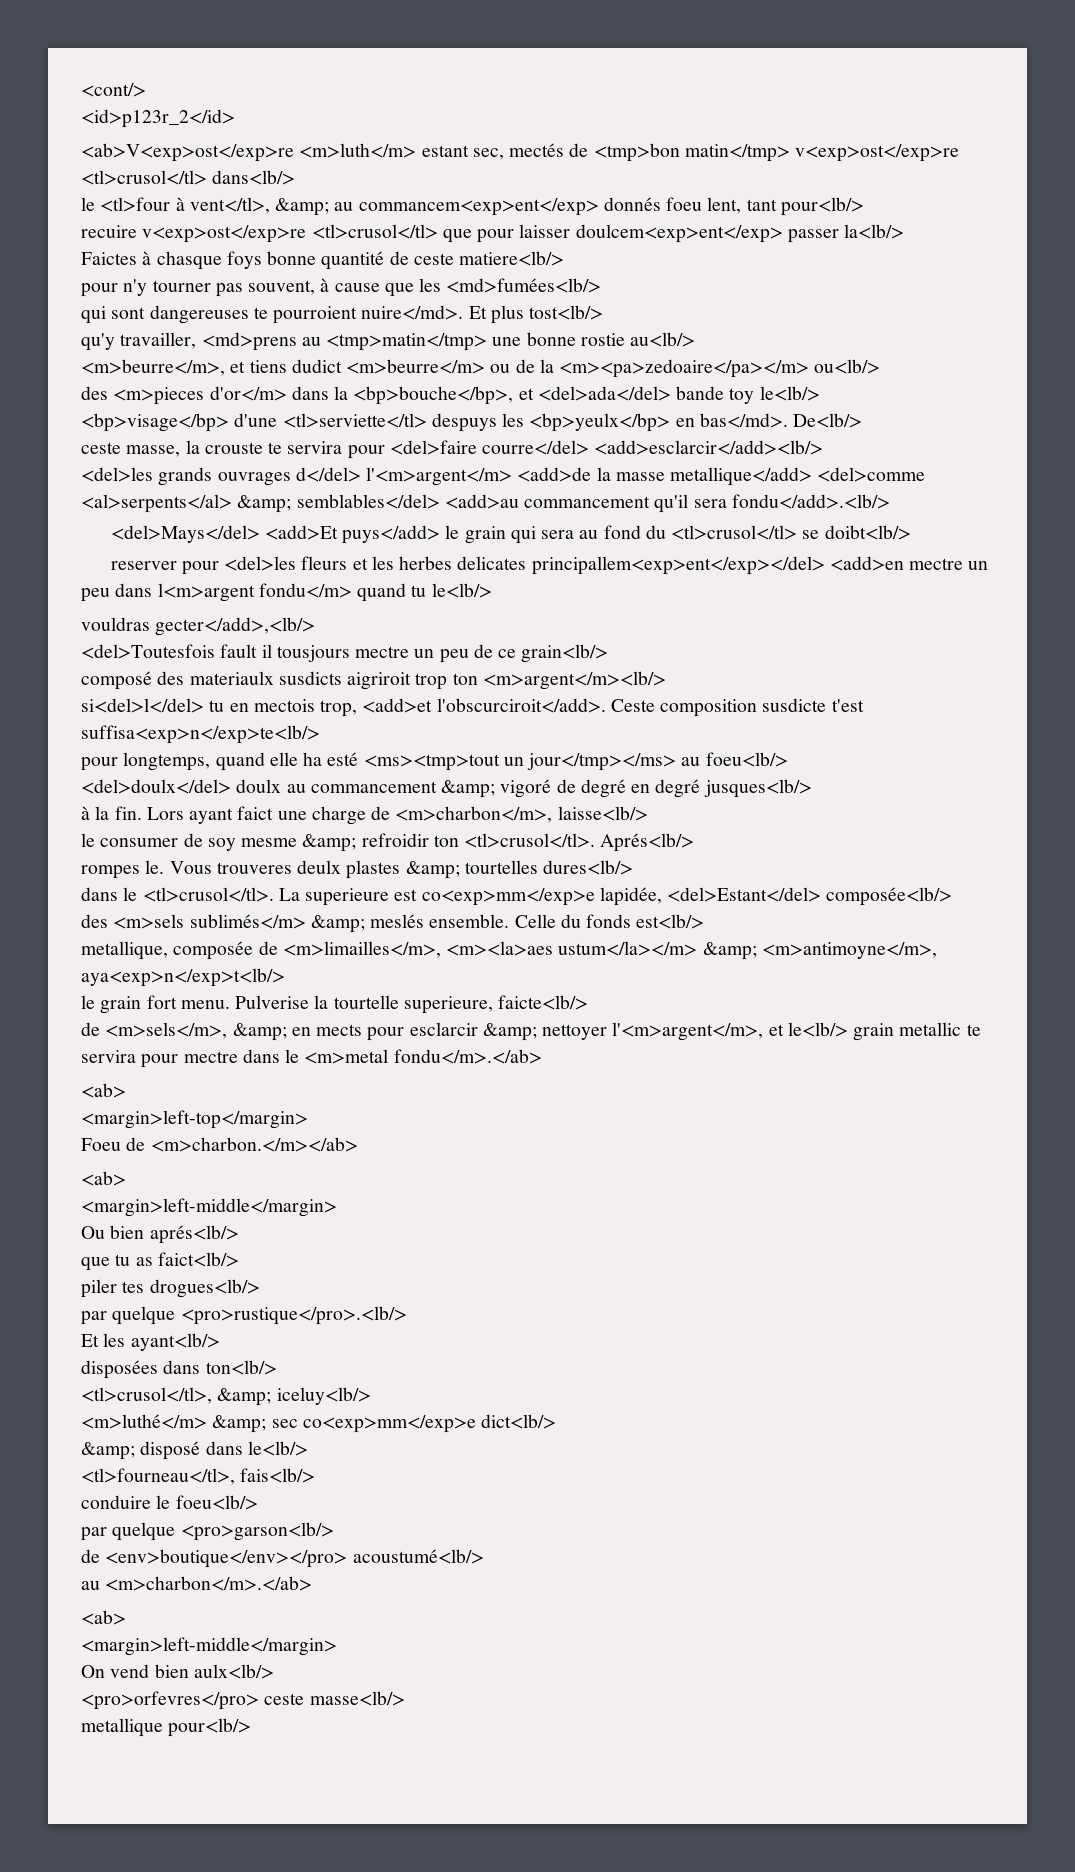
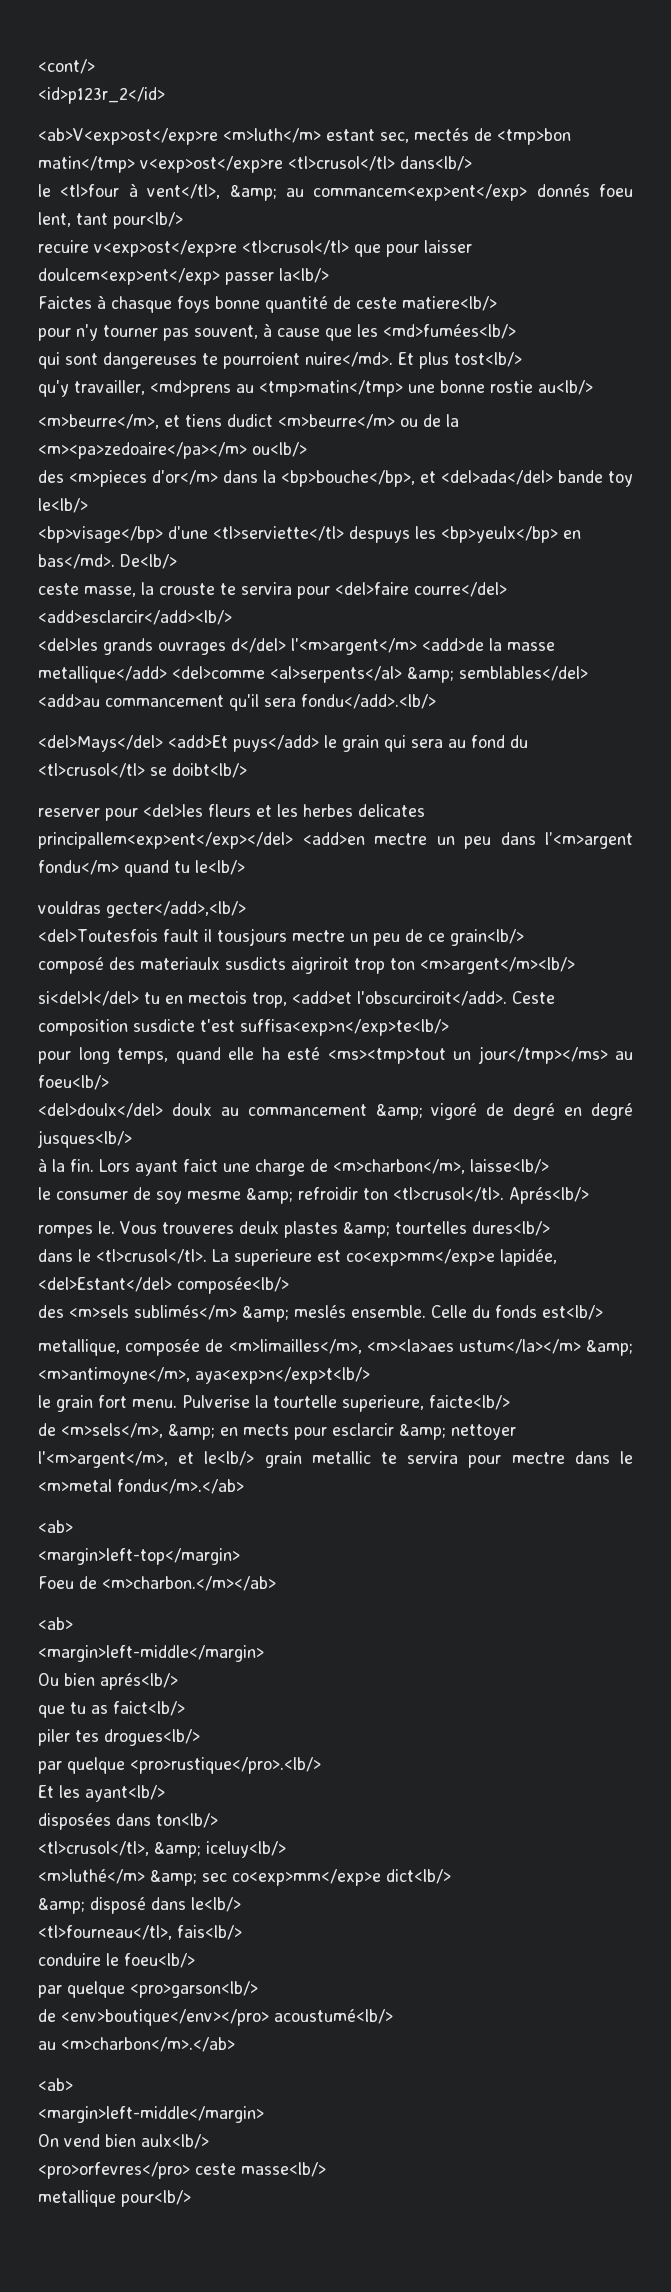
- reserver pour <del>les fleurs et les herbes delicates principallem<exp>ent</exp></del> <add>en mectre un peu dans l<m>argent fondu</m> quand tu le<lb/>
+ reserver pour <del>les fleurs et les herbes delicates principallem<exp>ent</exp></del> <add>en mectre un peu dans l’<m>argent fondu</m> quand tu le<lb/>
- pour longtemps, quand elle ha esté <ms><tmp>tout un jour</tmp></ms> au foeu<lb/>
+ pour long temps, quand elle ha esté <ms><tmp>tout un jour</tmp></ms> au foeu<lb/>

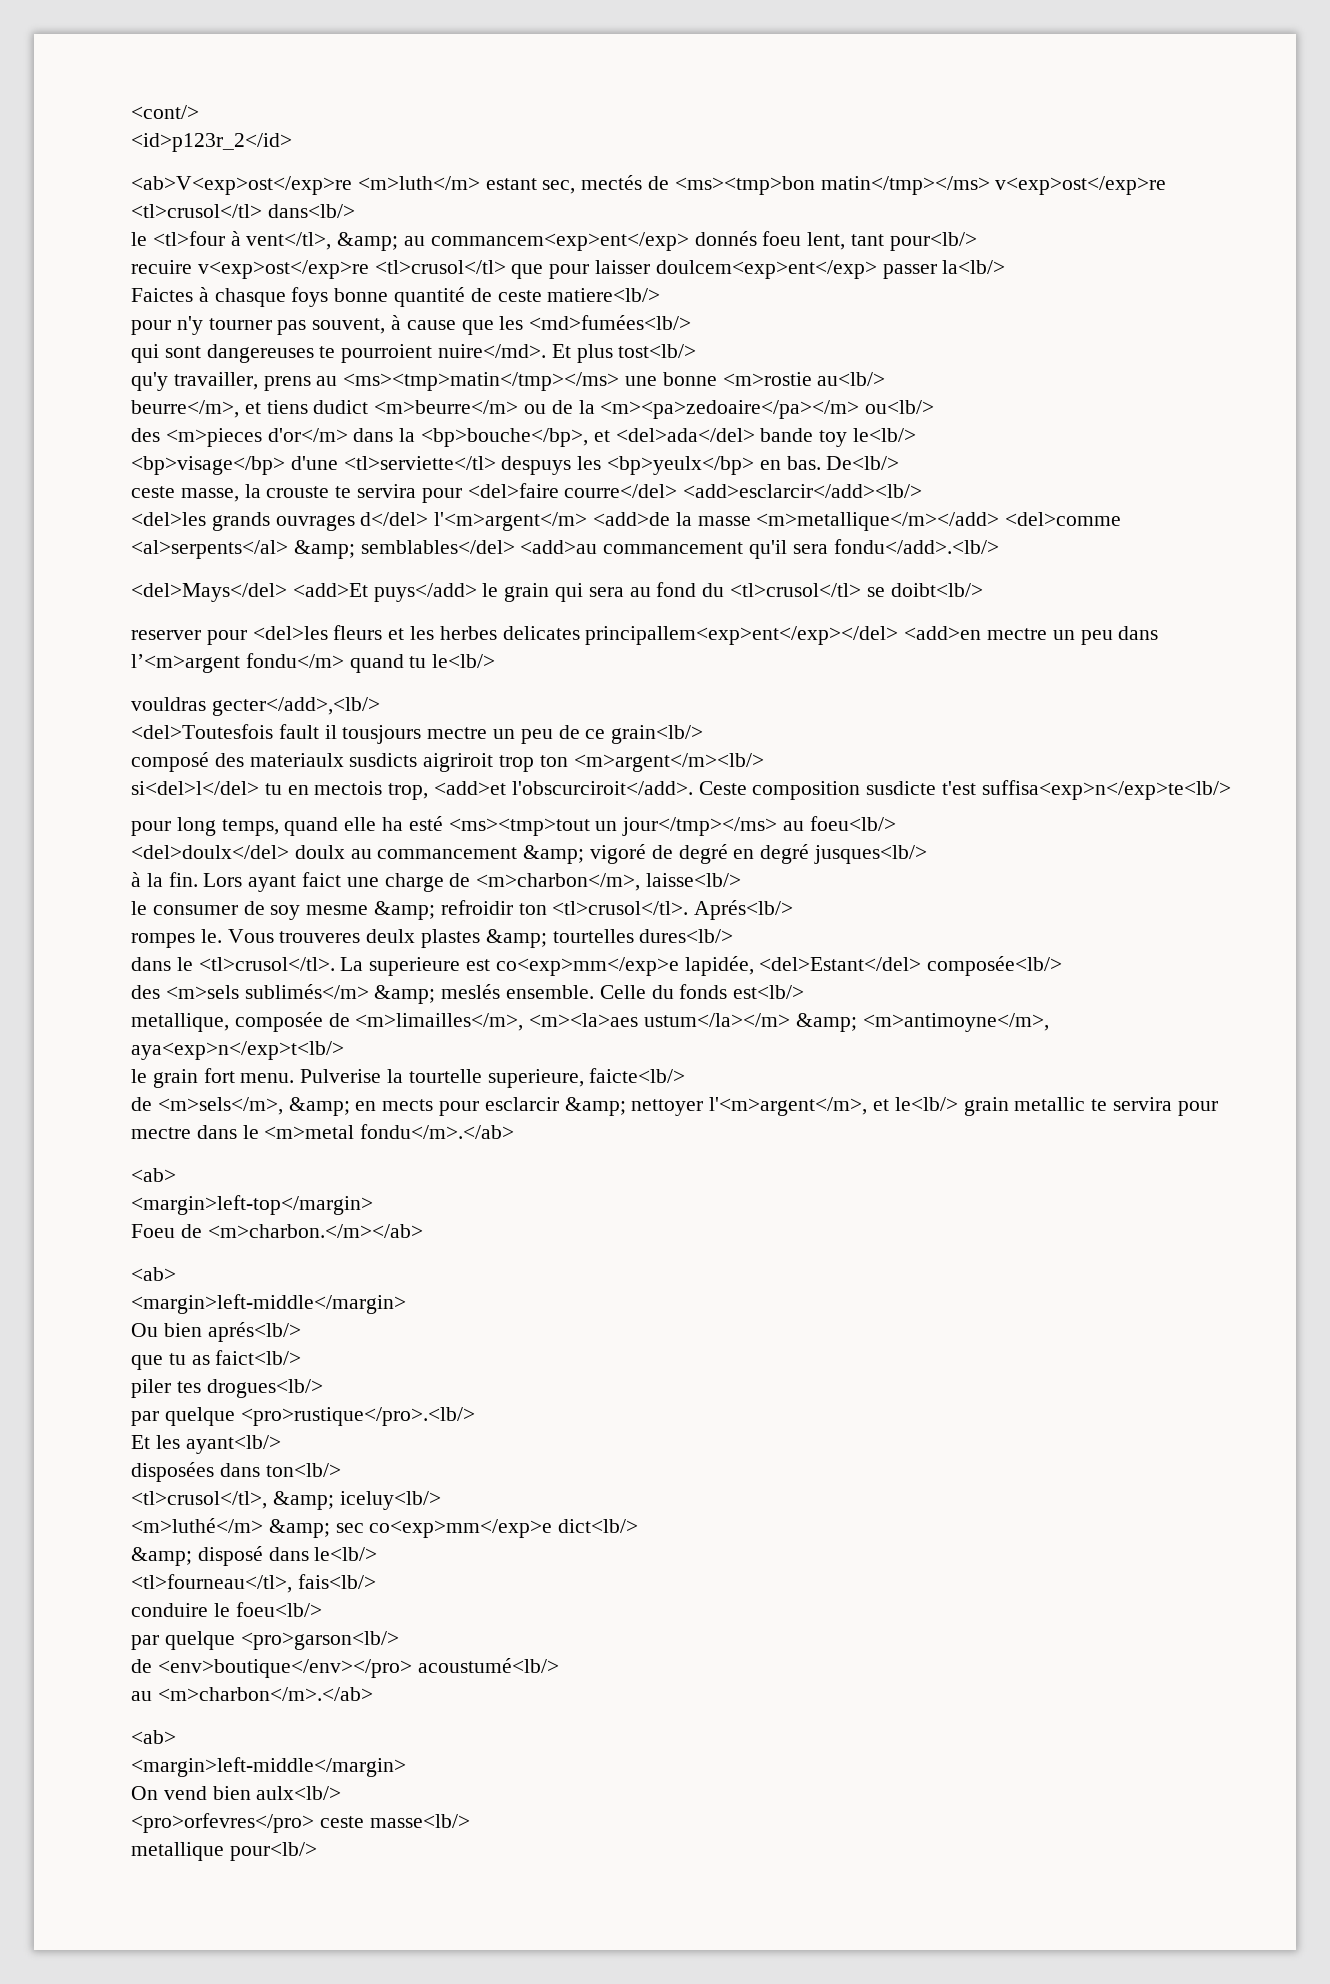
- <ab>V<exp>ost</exp>re <m>luth</m> estant sec, mectés de <tmp>bon matin</tmp> v<exp>ost</exp>re <tl>crusol</tl> dans<lb/>
+ <ab>V<exp>ost</exp>re <m>luth</m> estant sec, mectés de <ms><tmp>bon matin</tmp></ms> v<exp>ost</exp>re <tl>crusol</tl> dans<lb/>
- qu'y travailler, <md>prens au <tmp>matin</tmp> une bonne rostie au<lb/>
+ qu'y travailler, prens au <ms><tmp>matin</tmp></ms> une bonne <m>rostie au<lb/>
- <m>beurre</m>, et tiens dudict <m>beurre</m> ou de la <m><pa>zedoaire</pa></m> ou<lb/>
+ beurre</m>, et tiens dudict <m>beurre</m> ou de la <m><pa>zedoaire</pa></m> ou<lb/>
- <bp>visage</bp> d'une <tl>serviette</tl> despuys les <bp>yeulx</bp> en bas</md>.
+ <bp>visage</bp> d'une <tl>serviette</tl> despuys les <bp>yeulx</bp> en bas.
- <del>les grands ouvrages d</del> l'<m>argent</m> <add>de la masse metallique</add> <del>comme <al>serpents</al> &amp; semblables</del> <add>au commancement qu'il sera fondu</add>.<lb/>
+ <del>les grands ouvrages d</del> l'<m>argent</m> <add>de la masse <m>metallique</m></add> <del>comme <al>serpents</al> &amp; semblables</del> <add>au commancement qu'il sera fondu</add>.<lb/>

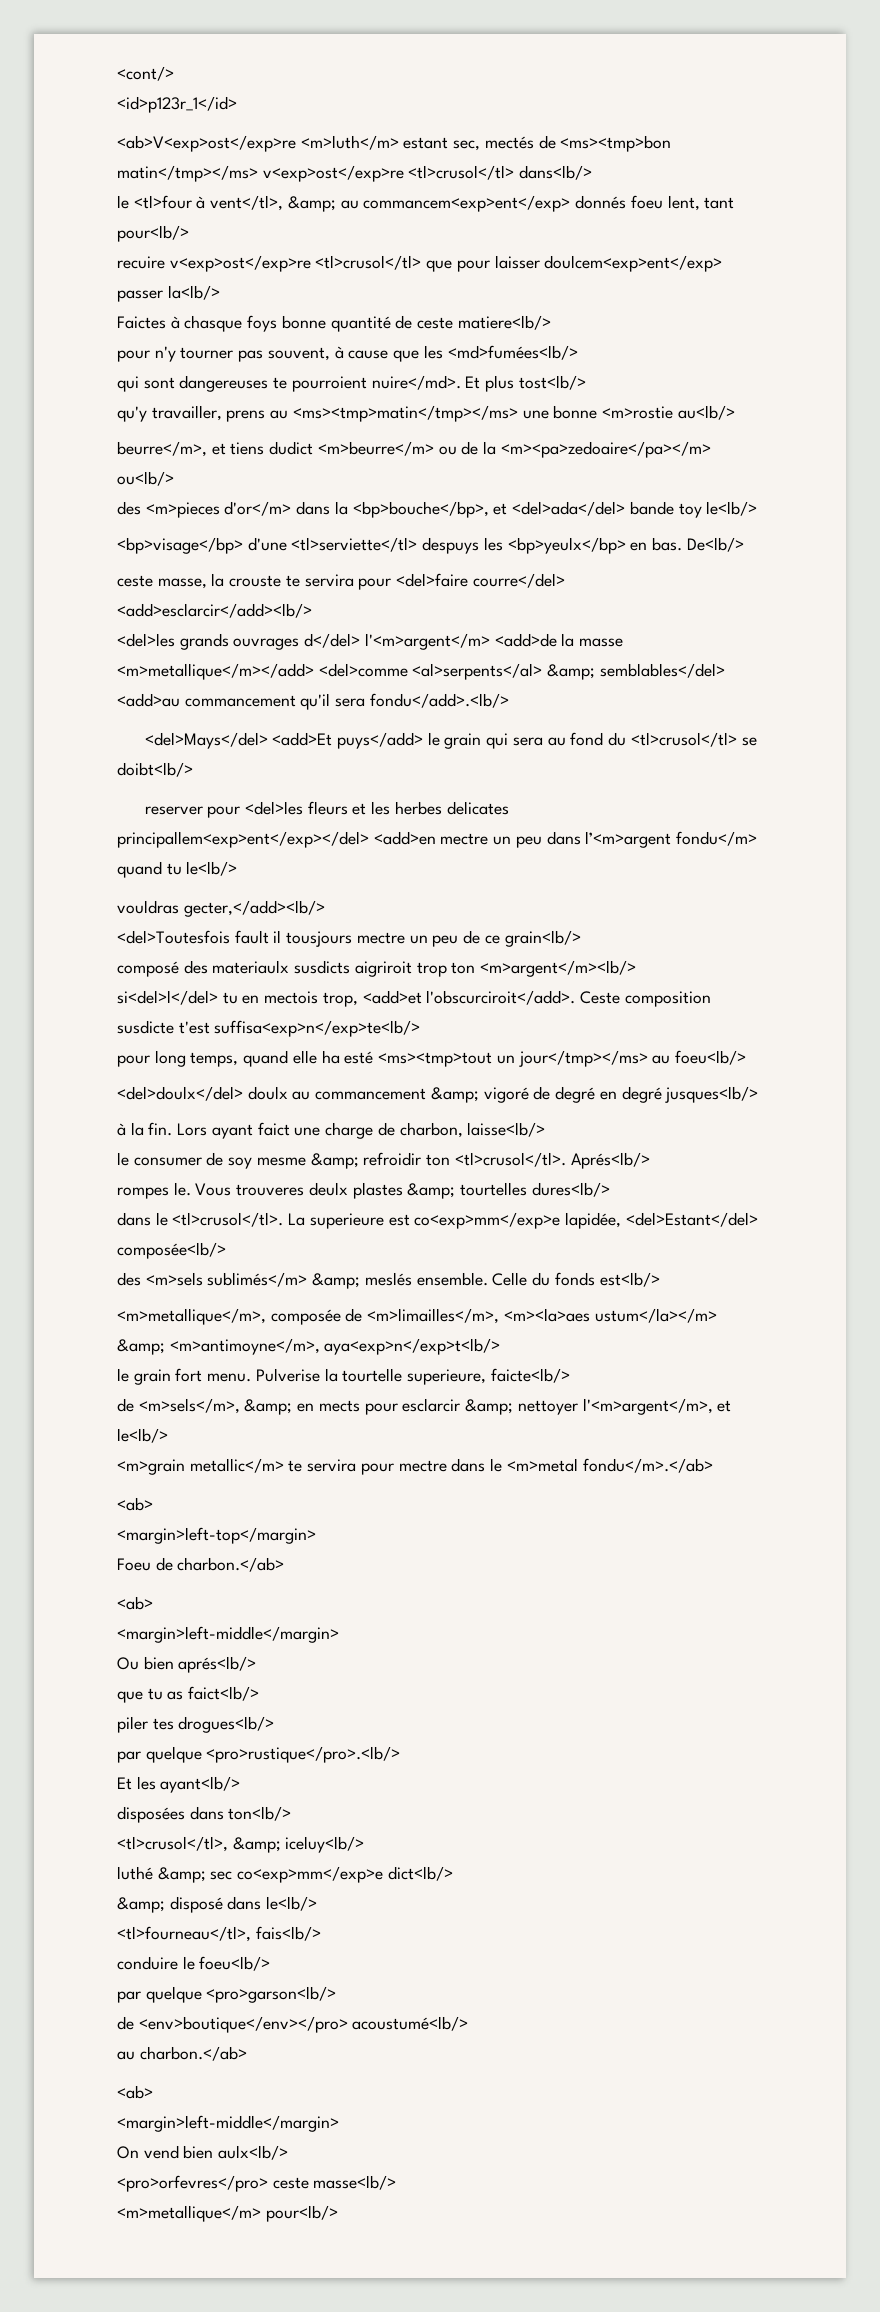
- <id>p123r_2</id>
+ <id>p123r_1</id>
- vouldras gecter</add>,<lb/>
+ vouldras gecter,</add><lb/>
- Lors ayant faict une charge de <m>charbon</m>, laisse<lb/>
+ Lors ayant faict une charge de charbon, laisse<lb/>
- metallique, composée de <m>limailles</m>, <m><la>aes ustum</la></m> &amp; <m>antimoyne</m>, aya<exp>n</exp>t<lb/>
+ <m>metallique</m>, composée de <m>limailles</m>, <m><la>aes ustum</la></m> &amp; <m>antimoyne</m>, aya<exp>n</exp>t<lb/>
- de <m>sels</m>, &amp; en mects pour esclarcir &amp; nettoyer l'<m>argent</m>, et le<lb/> grain metallic te servira pour mectre dans le <m>metal fondu</m>.</ab>
+ de <m>sels</m>, &amp; en mects pour esclarcir &amp; nettoyer l'<m>argent</m>, et le<lb/>
+ <m>grain metallic</m> te servira pour mectre dans le <m>metal fondu</m>.</ab>
- Foeu de <m>charbon.</m></ab>
+ Foeu de charbon.</ab>
- <m>luthé</m> &amp; sec co<exp>mm</exp>e dict<lb/>
+ luthé &amp; sec co<exp>mm</exp>e dict<lb/>
- au <m>charbon</m>.</ab>
+ au charbon.</ab>
- metallique pour<lb/>
+ <m>metallique</m> pour<lb/>

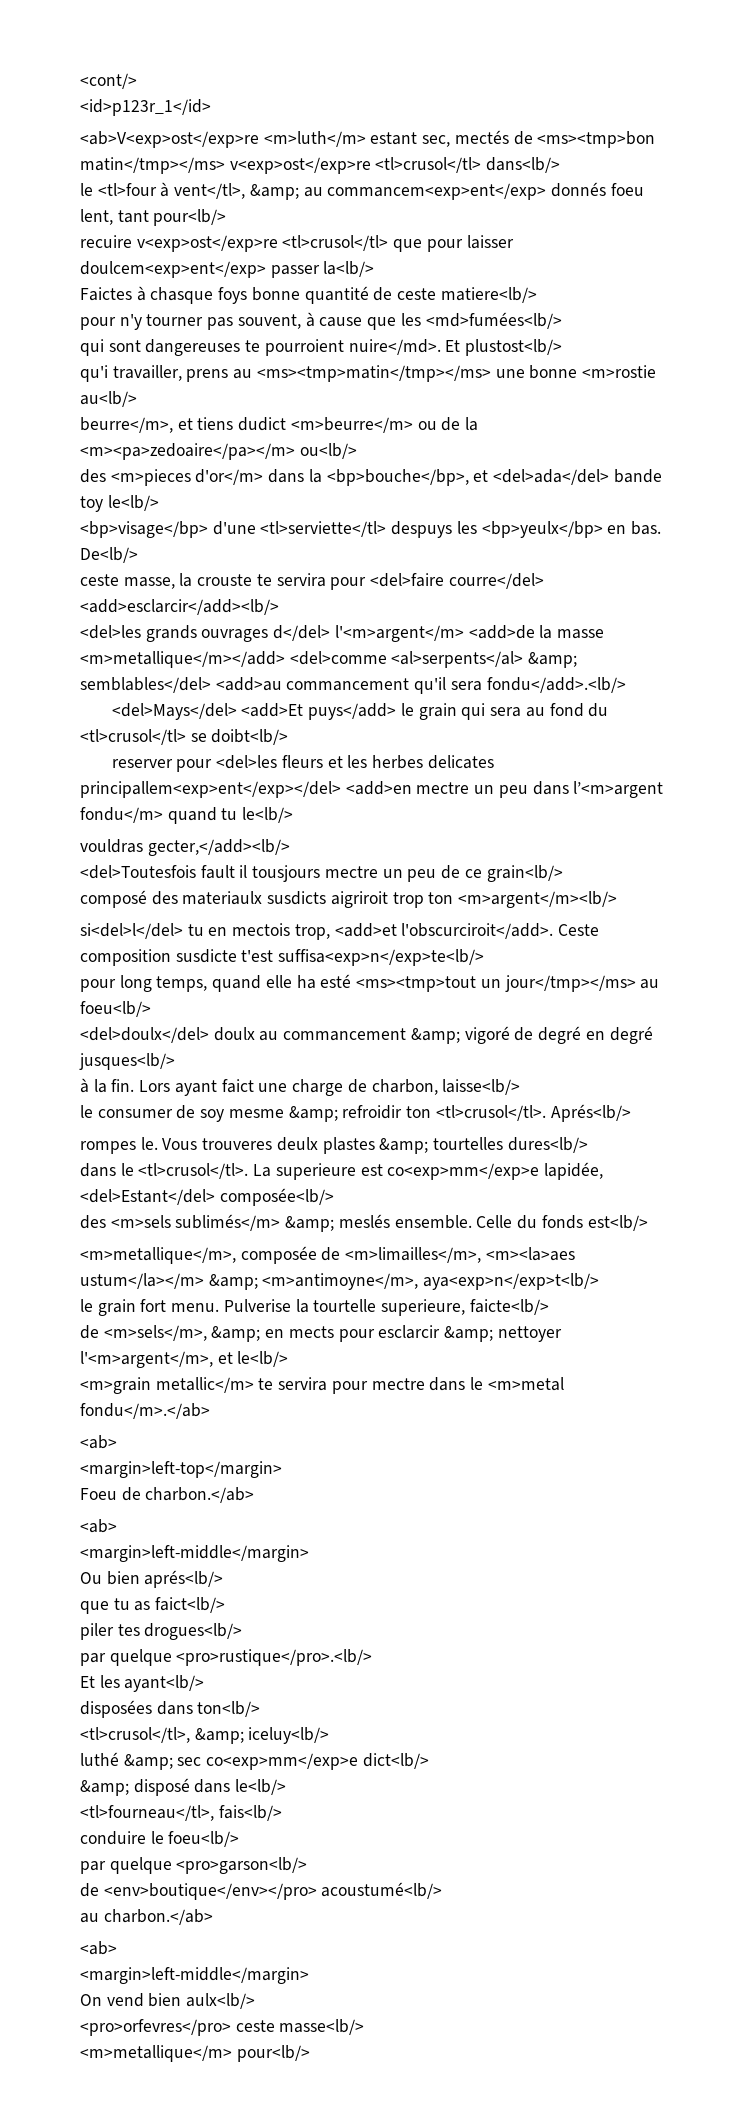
- Et plus tost<lb/>
- qu'y travailler, prens au <ms><tmp>matin</tmp></ms> une bonne <m>rostie au<lb/>
+ Et plustost<lb/>
+ qu'i travailler, prens au <ms><tmp>matin</tmp></ms> une bonne <m>rostie au<lb/>

